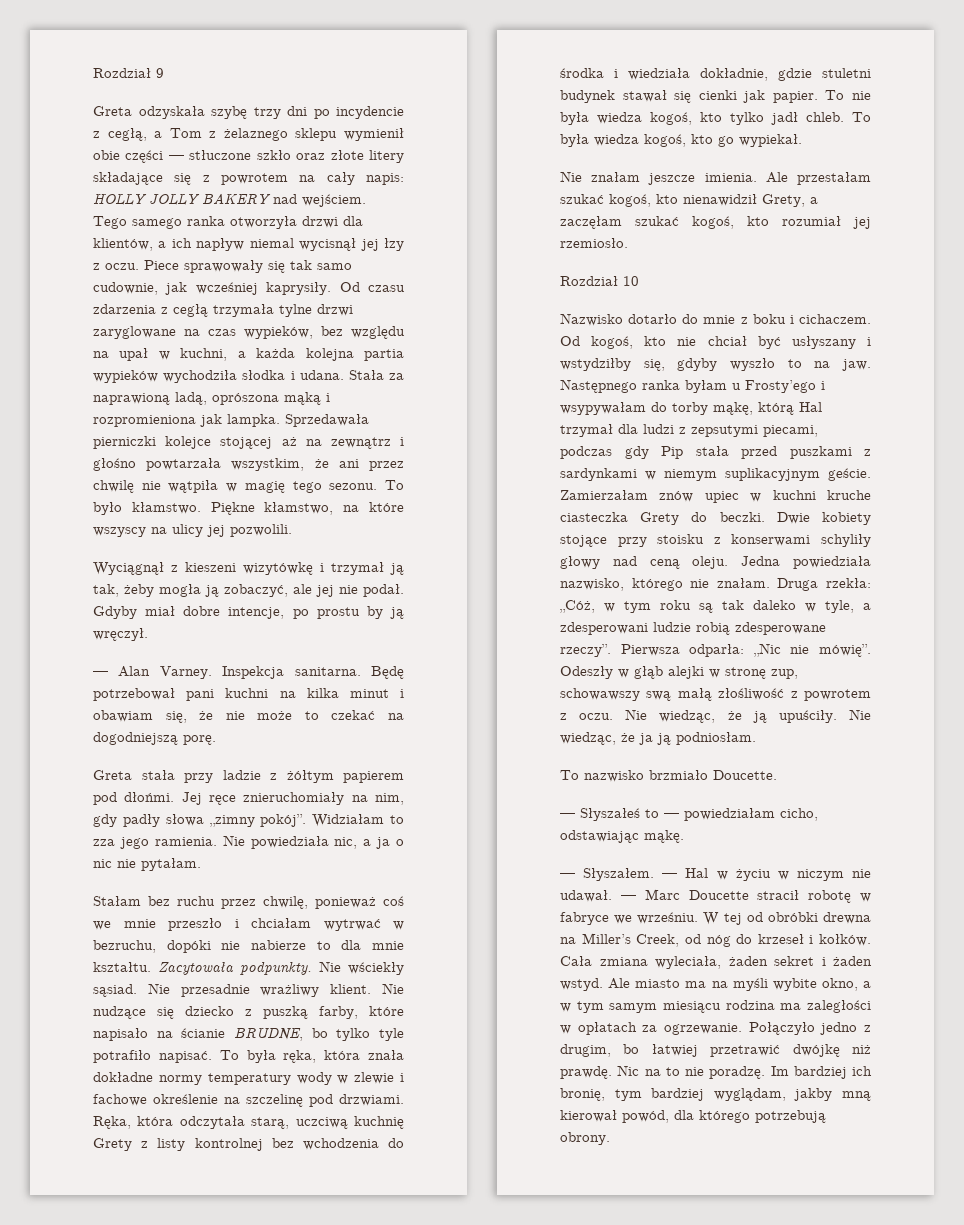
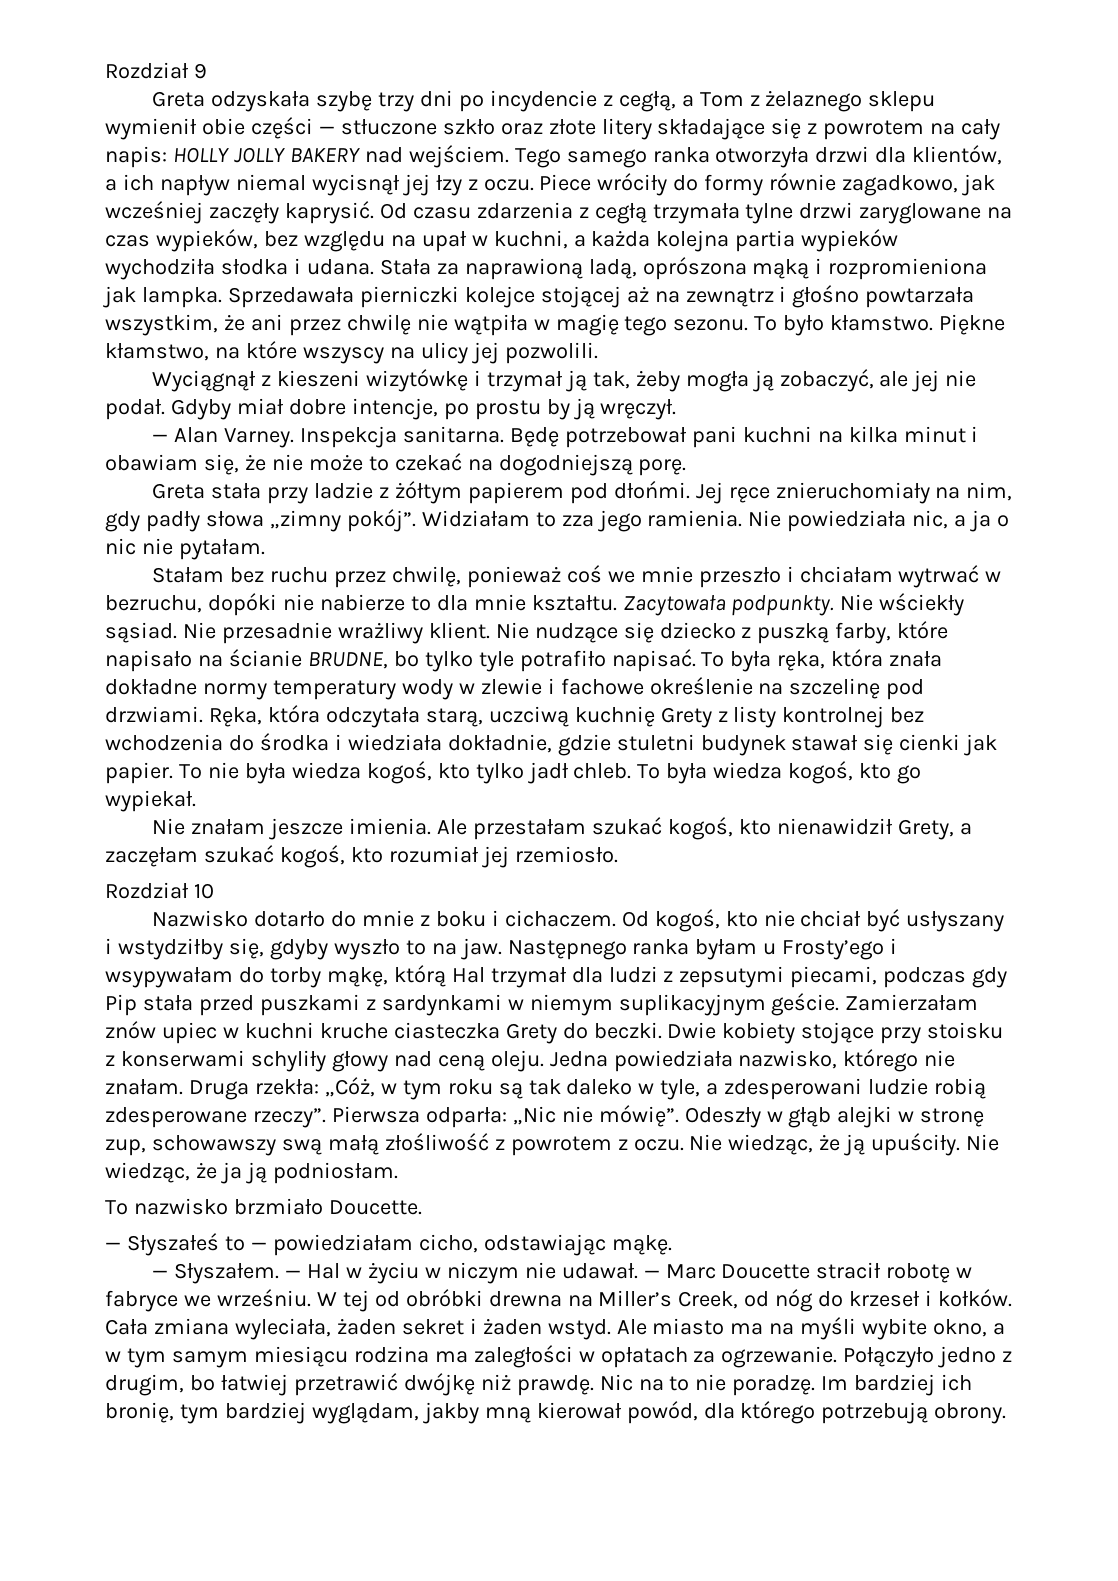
- Piece sprawowały się tak samo cudownie, jak wcześniej kaprysiły.
+ Piece wróciły do formy równie zagadkowo, jak wcześniej zaczęły kaprysić.

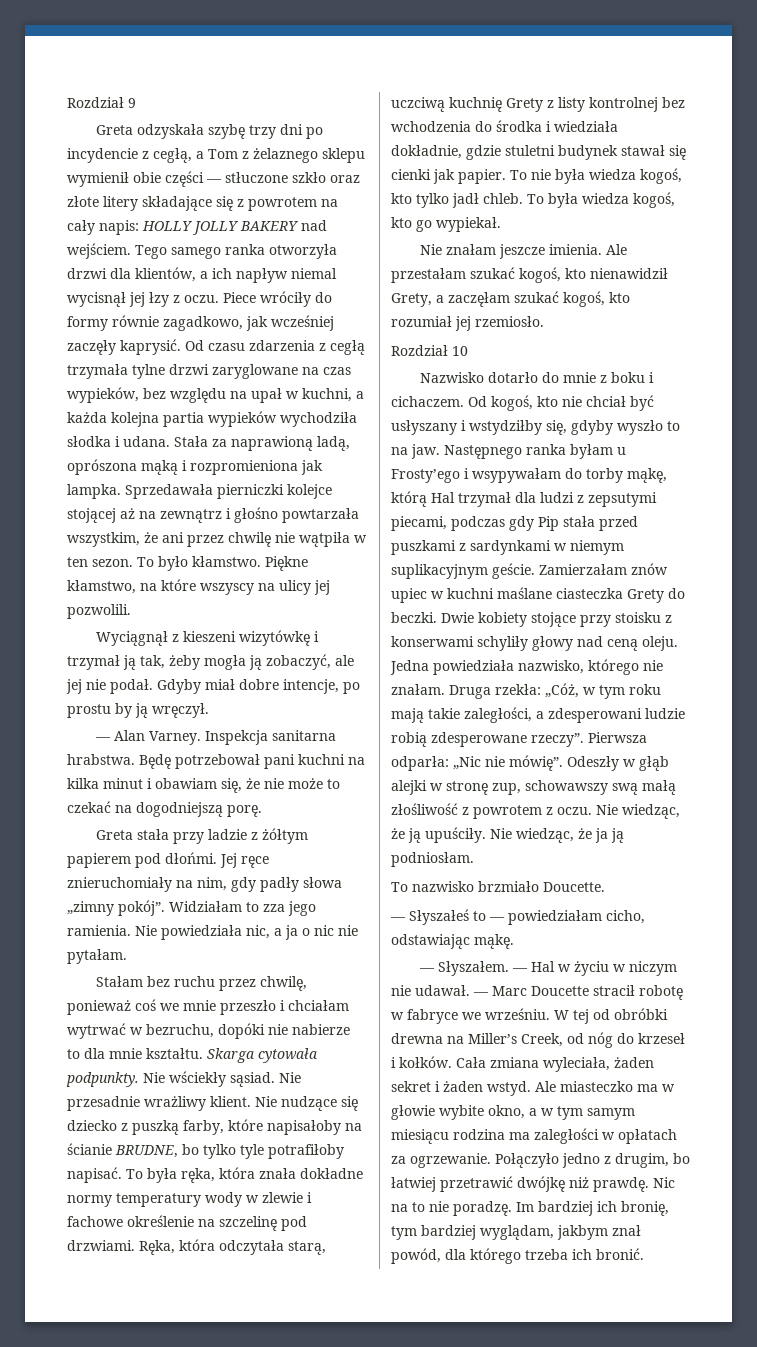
- Sprzedawała pierniczki kolejce stojącej aż na zewnątrz i głośno powtarzała wszystkim, że ani przez chwilę nie wątpiła w magię tego sezonu.
+ Sprzedawała pierniczki kolejce stojącej aż na zewnątrz i głośno powtarzała wszystkim, że ani przez chwilę nie wątpiła w ten sezon.
- Inspekcja sanitarna.
+ Inspekcja sanitarna hrabstwa.
- Zacytowała podpunkty.
+ Skarga cytowała podpunkty.
- Nie nudzące się dziecko z puszką farby, które napisało na ścianie BRUDNE, bo tylko tyle potrafiło napisać.
+ Nie nudzące się dziecko z puszką farby, które napisałoby na ścianie BRUDNE, bo tylko tyle potrafiłoby napisać.
- Zamierzałam znów upiec w kuchni kruche ciasteczka Grety do beczki.
+ Zamierzałam znów upiec w kuchni maślane ciasteczka Grety do beczki.
- Druga rzekła: „Cóż, w tym roku są tak daleko w tyle, a zdesperowani ludzie robią zdesperowane rzeczy”.
+ Druga rzekła: „Cóż, w tym roku mają takie zaległości, a zdesperowani ludzie robią zdesperowane rzeczy”.
- Ale miasto ma na myśli wybite okno, a w tym samym miesiącu rodzina ma zaległości w opłatach za ogrzewanie.
+ Ale miasteczko ma w głowie wybite okno, a w tym samym miesiącu rodzina ma zaległości w opłatach za ogrzewanie.
- Im bardziej ich bronię, tym bardziej wyglądam, jakby mną kierował powód, dla którego potrzebują obrony.
+ Im bardziej ich bronię, tym bardziej wyglądam, jakbym znał powód, dla którego trzeba ich bronić.

